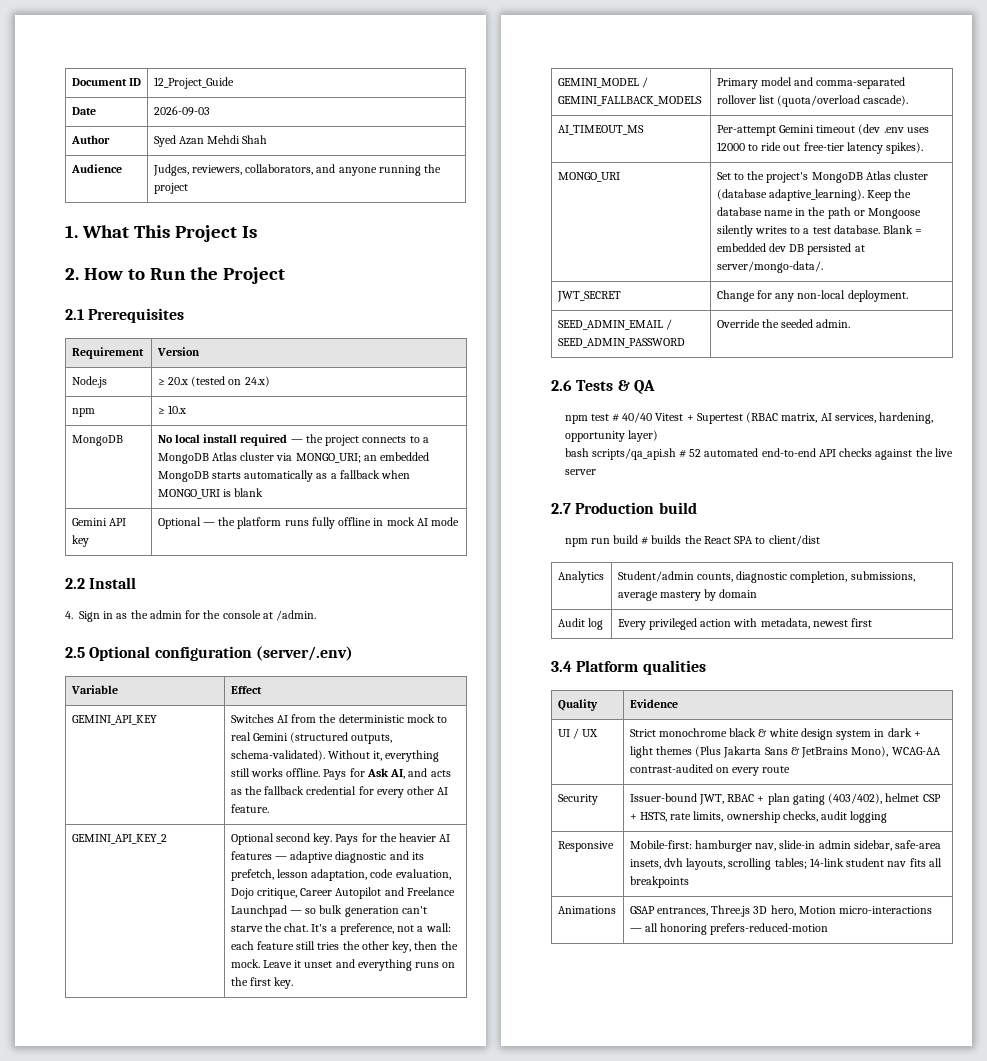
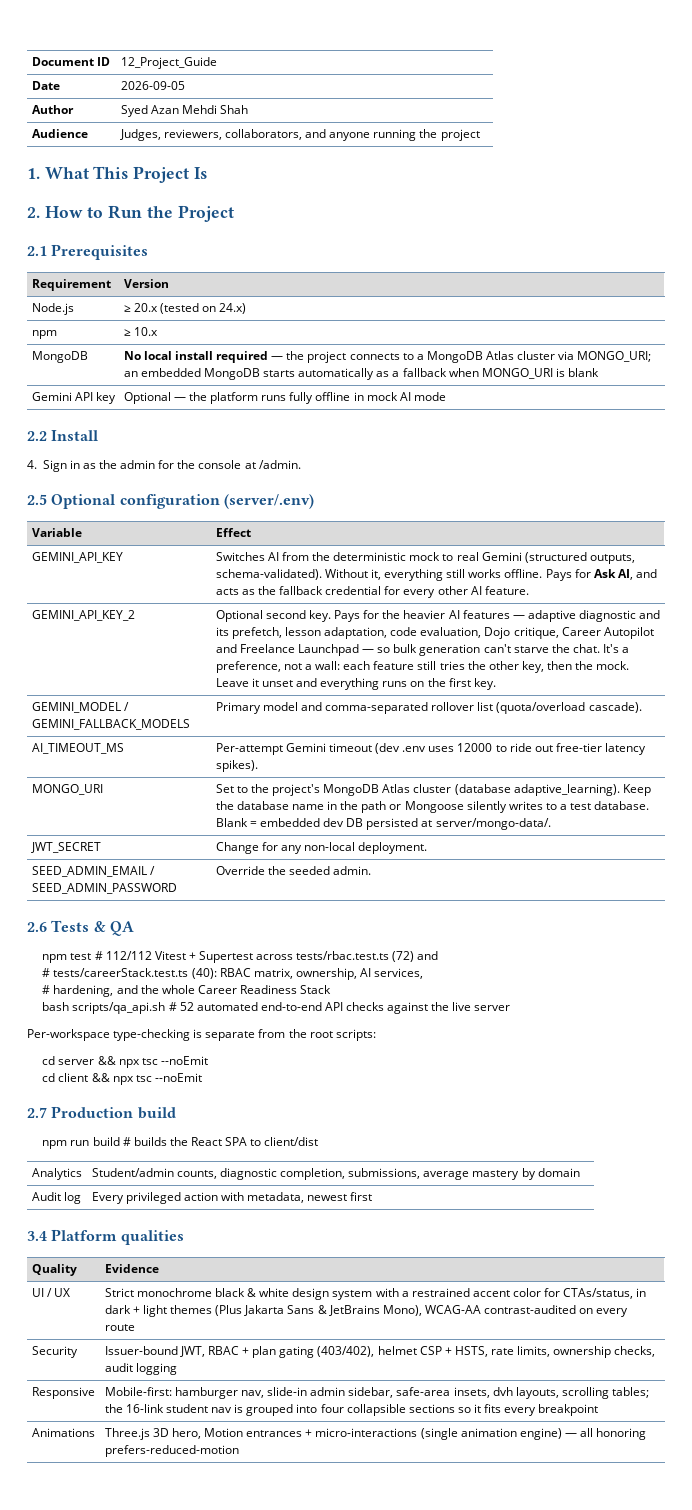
- Date | 2026-09-03
+ Date | 2026-09-05
- npm test # 40/40 Vitest + Supertest (RBAC matrix, AI services, hardening, opportunity layer)
+ npm test # 112/112 Vitest + Supertest across tests/rbac.test.ts (72) and
+ # tests/careerStack.test.ts (40): RBAC matrix, ownership, AI services,
+ # hardening, and the whole Career Readiness Stack
+ Per-workspace type-checking is separate from the root scripts:
+ cd server && npx tsc --noEmit
+ cd client && npx tsc --noEmit
- UI / UX | Strict monochrome black & white design system in dark + light themes (Plus Jakarta Sans & JetBrains Mono), WCAG-AA contrast-audited on every route
+ UI / UX | Strict monochrome black & white design system with a restrained accent color for CTAs/status, in dark + light themes (Plus Jakarta Sans & JetBrains Mono), WCAG-AA contrast-audited on every route
- Responsive | Mobile-first: hamburger nav, slide-in admin sidebar, safe-area insets, dvh layouts, scrolling tables; 14-link student nav fits all breakpoints
+ Responsive | Mobile-first: hamburger nav, slide-in admin sidebar, safe-area insets, dvh layouts, scrolling tables; the 16-link student nav is grouped into four collapsible sections so it fits every breakpoint
- Animations | GSAP entrances, Three.js 3D hero, Motion micro-interactions — all honoring prefers-reduced-motion
+ Animations | Three.js 3D hero, Motion entrances + micro-interactions (single animation engine) — all honoring prefers-reduced-motion

